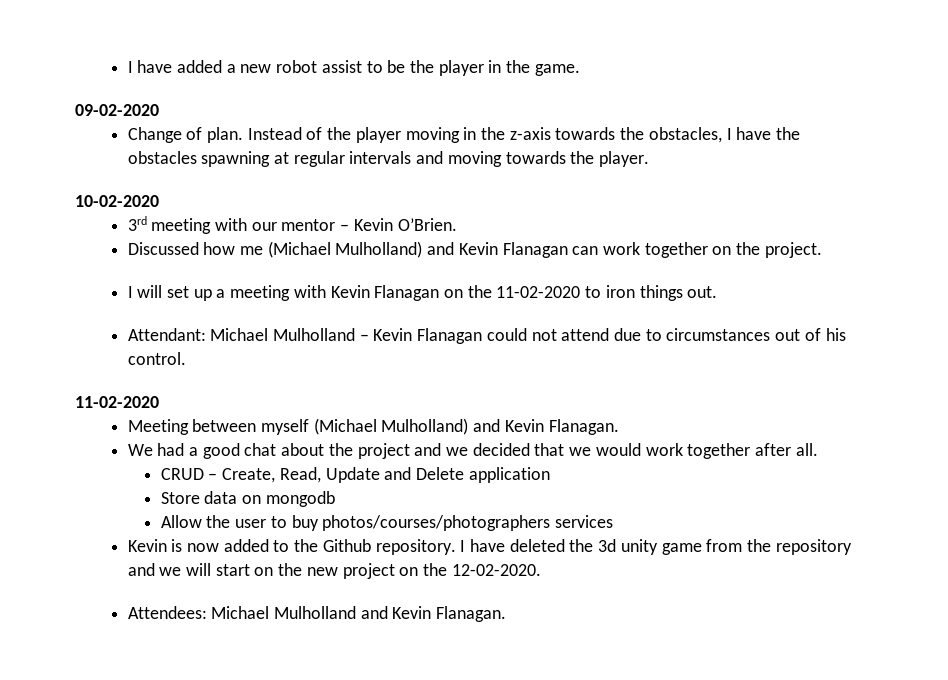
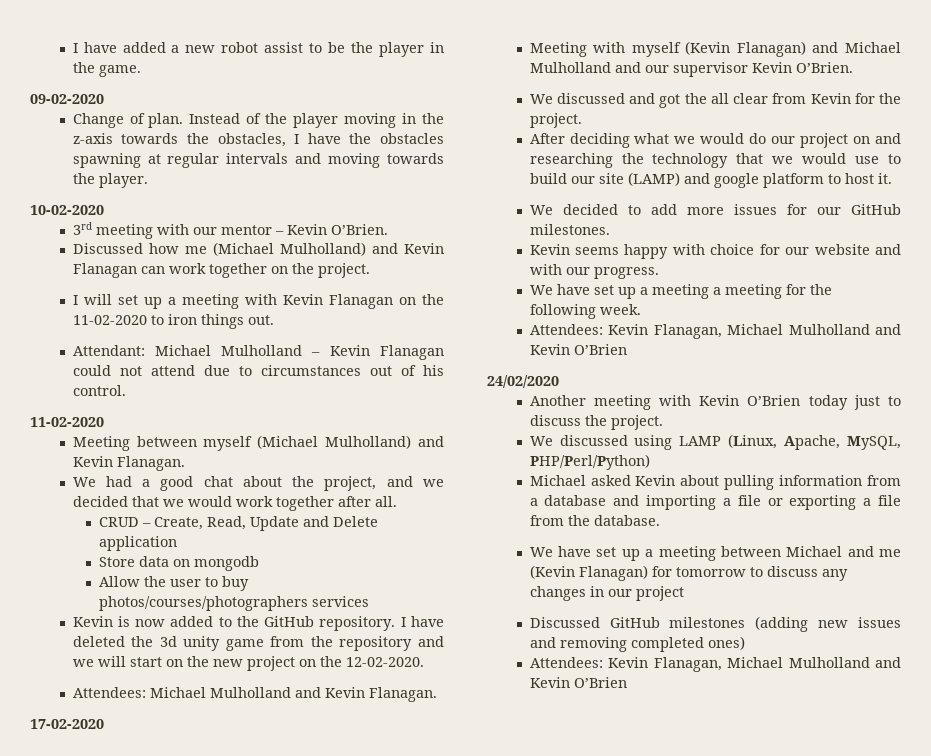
- We had a good chat about the project and we decided that we would work together after all.
+ We had a good chat about the project, and we decided that we would work together after all.
- Kevin is now added to the Github repository.
+ Kevin is now added to the GitHub repository.
+ 17-02-2020
+ Meeting with myself (Kevin Flanagan) and Michael Mulholland and our supervisor Kevin O’Brien.
+ We discussed and got the all clear from Kevin for the project.
+ After deciding what we would do our project on and researching the technology that we would use to build our site (LAMP) and google platform to host it.
+ We decided to add more issues for our GitHub milestones.
+ Kevin seems happy with choice for our website and with our progress.
+ We have set up a meeting a meeting for the following week.
+ Attendees: Kevin Flanagan, Michael Mulholland and Kevin O’Brien
+ 24/02/2020
+ Another meeting with Kevin O’Brien today just to discuss the project.
+ We discussed using LAMP (Linux, Apache, MySQL, PHP/Perl/Python)
+ Michael asked Kevin about pulling information from a database and importing a file or exporting a file from the database.
+ We have set up a meeting between Michael and me (Kevin Flanagan) for tomorrow to discuss any changes in our project
+ Discussed GitHub milestones (adding new issues and removing completed ones)
+ Attendees: Kevin Flanagan, Michael Mulholland and Kevin O’Brien

